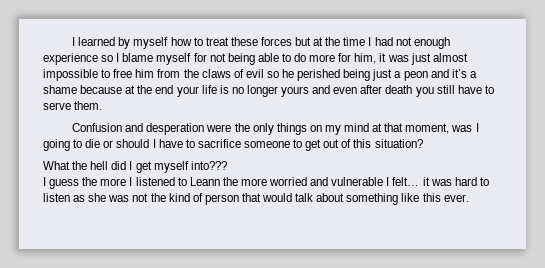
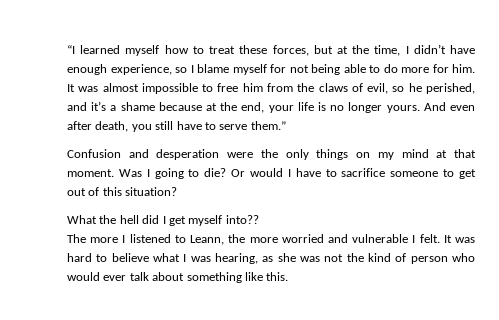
- I learned by myself how to treat these forces but at the time I had not enough experience so I blame myself for not being able to do more for him, it was just almost impossible to free him from the claws of evil so he perished being just a peon and it’s a shame because at the end your life is no longer yours and even after death you still have to serve them.
+ “I learned myself how to treat these forces, but at the time, I didn’t have enough experience, so I blame myself for not being able to do more for him. It was almost impossible to free him from the claws of evil, so he perished, and it’s a shame because at the end, your life is no longer yours. And even after death, you still have to serve them.”
- Confusion and desperation were the only things on my mind at that moment, was I going to die or should I have to sacrifice someone to get out of this situation?
+ Confusion and desperation were the only things on my mind at that moment. Was I going to die? Or would I have to sacrifice someone to get out of this situation?
- What the hell did I get myself into???
- I guess the more I listened to Leann the more worried and vulnerable I felt… it was hard to listen as she was not the kind of person that would talk about something like this ever.
+ What the hell did I get myself into??
+ The more I listened to Leann, the more worried and vulnerable I felt. It was hard to believe what I was hearing, as she was not the kind of person who would ever talk about something like this.

